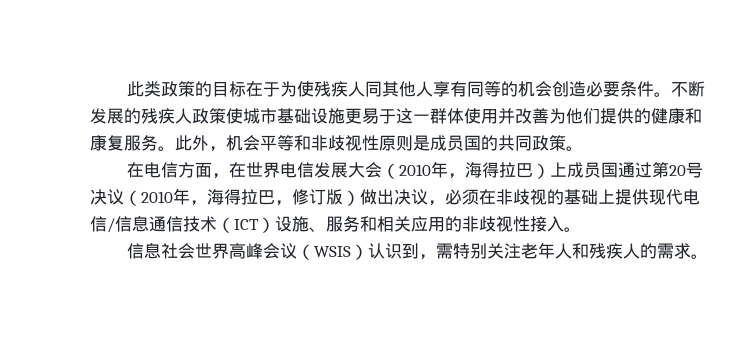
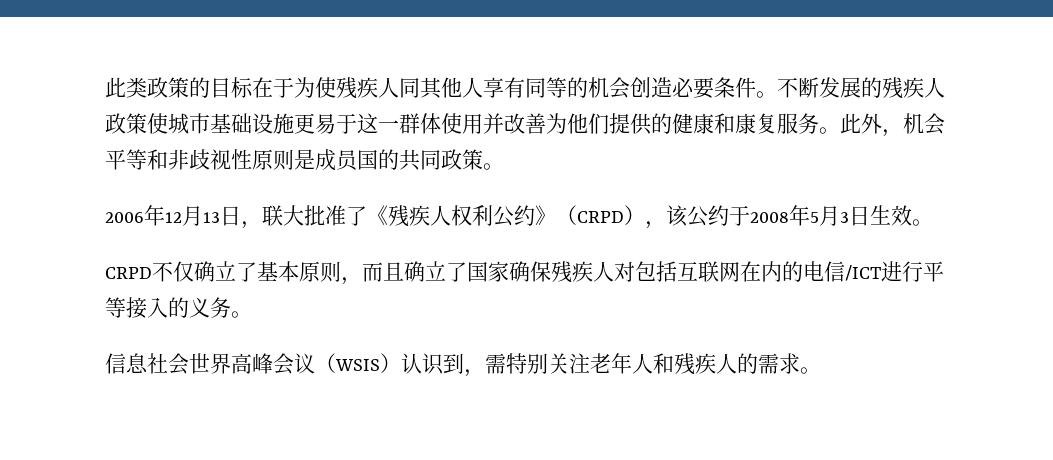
- 在电信方面，在世界电信发展大会（2010年，海得拉巴）上成员国通过第20号决议（2010年，海得拉巴，修订版）做出决议，必须在非歧视的基础上提供现代电信/信息通信技术（ICT）设施、服务和相关应用的非歧视性接入。
+ 2006年12月13日，联大批准了《残疾人权利公约》（CRPD），该公约于2008年5月3日生效。
+ CRPD不仅确立了基本原则，而且确立了国家确保残疾人对包括互联网在内的电信/ICT进行平等接入的义务。

